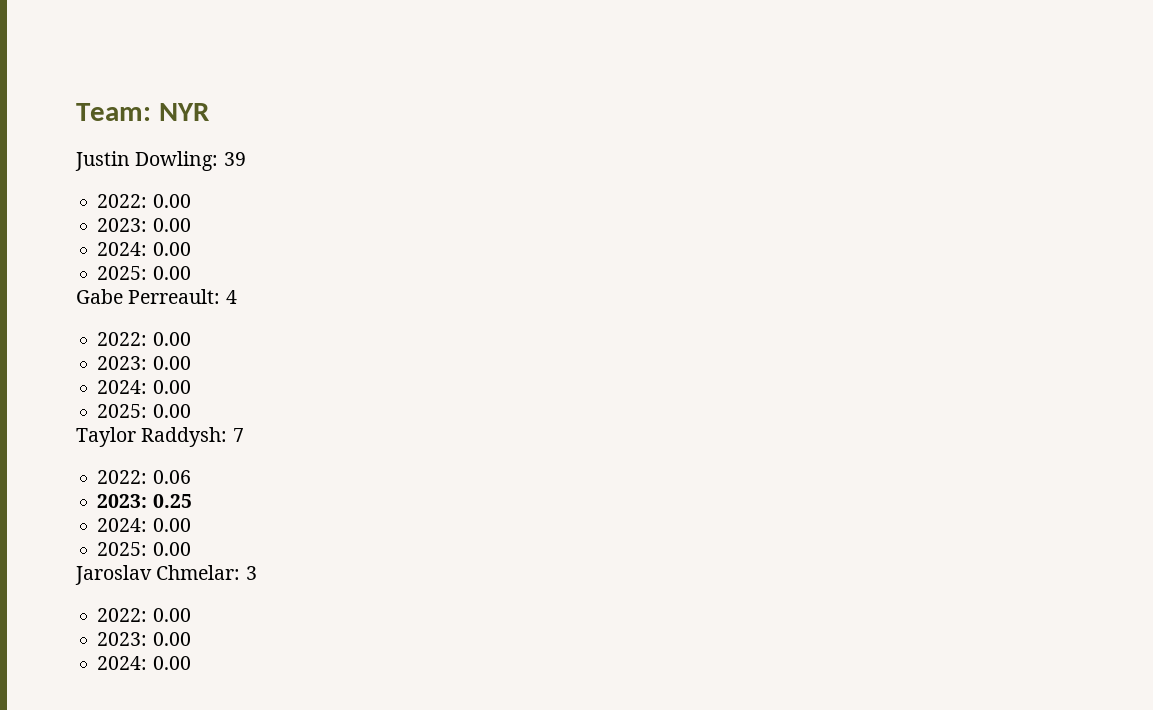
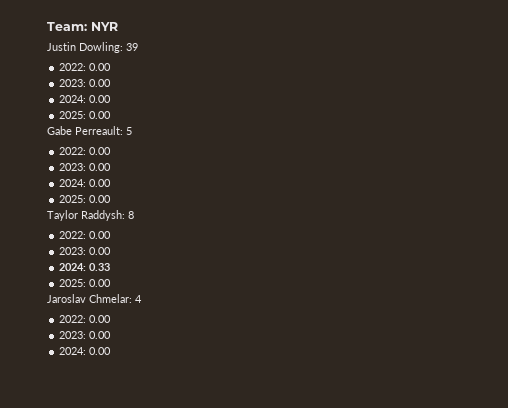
- Gabe Perreault: 4
+ Gabe Perreault: 5
- Taylor Raddysh: 7
- 2022: 0.06
- 2023: 0.25
- 2024: 0.00
+ Taylor Raddysh: 8
+ 2022: 0.00
+ 2023: 0.00
+ 2024: 0.33
- Jaroslav Chmelar: 3
+ Jaroslav Chmelar: 4

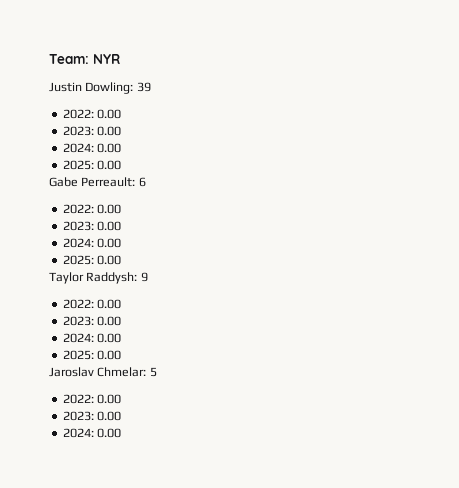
- Gabe Perreault: 5
+ Gabe Perreault: 6
- Taylor Raddysh: 8
+ Taylor Raddysh: 9
  2022: 0.00
  2023: 0.00
- 2024: 0.33
+ 2024: 0.00
  2025: 0.00
- Jaroslav Chmelar: 4
+ Jaroslav Chmelar: 5

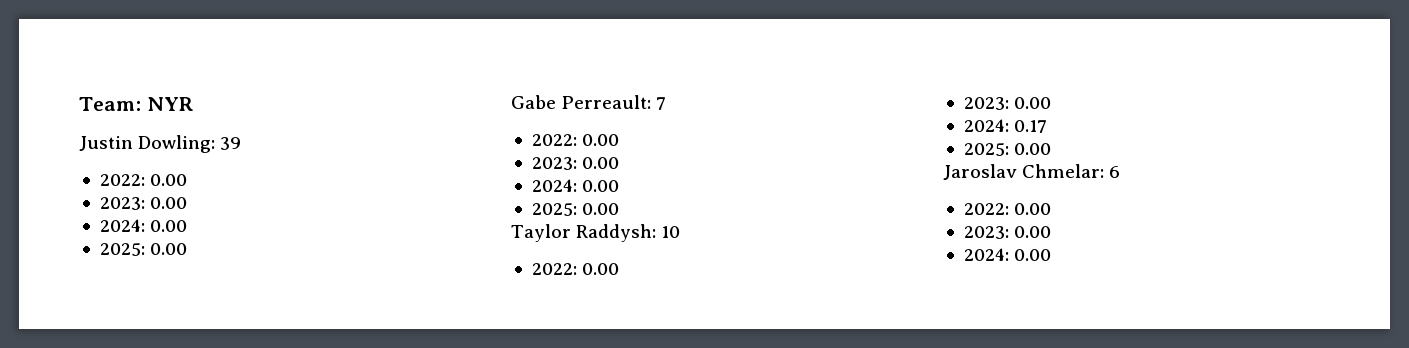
- Gabe Perreault: 6
+ Gabe Perreault: 7
- Taylor Raddysh: 9
+ Taylor Raddysh: 10
  2022: 0.00
  2023: 0.00
- 2024: 0.00
+ 2024: 0.17
  2025: 0.00
- Jaroslav Chmelar: 5
+ Jaroslav Chmelar: 6

